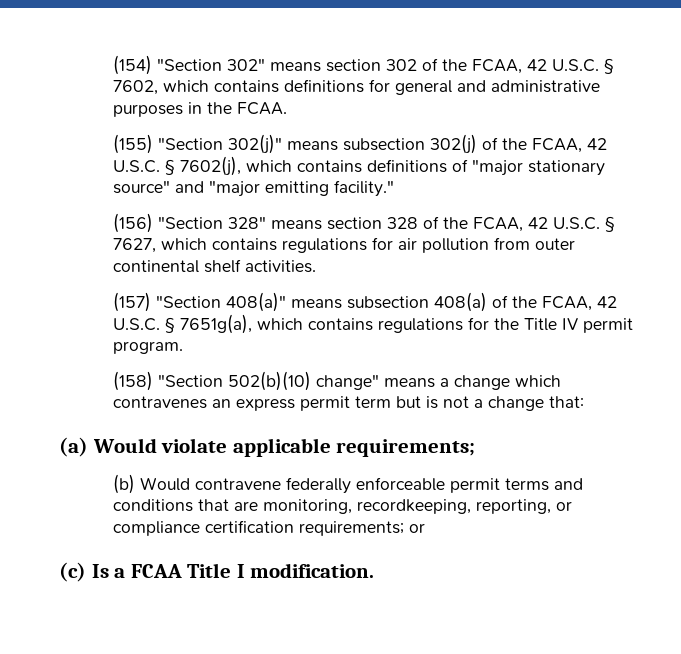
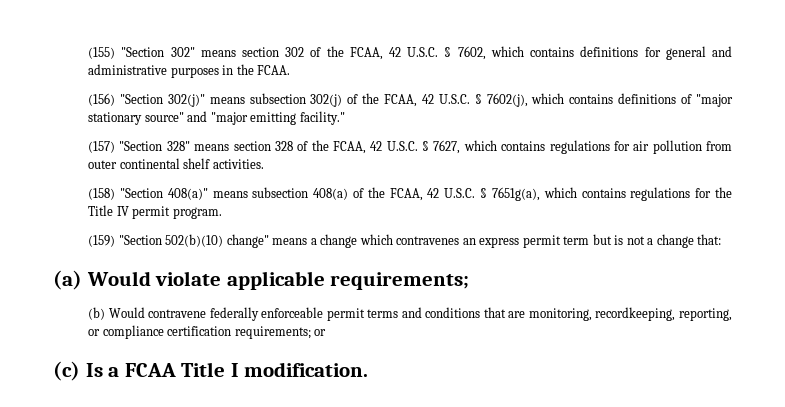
- (154) "Section 302" means section 302 of the FCAA, 42 U.S.C. § 7602, which contains definitions for general and administrative purposes in the FCAA.
+ (155) "Section 302" means section 302 of the FCAA, 42 U.S.C. § 7602, which contains definitions for general and administrative purposes in the FCAA.
- (155) "Section 302(j)" means subsection 302(j) of the FCAA, 42 U.S.C. § 7602(j), which contains definitions of "major stationary source" and "major emitting facility."
+ (156) "Section 302(j)" means subsection 302(j) of the FCAA, 42 U.S.C. § 7602(j), which contains definitions of "major stationary source" and "major emitting facility."
- (156) "Section 328" means section 328 of the FCAA, 42 U.S.C. § 7627, which contains regulations for air pollution from outer continental shelf activities.
+ (157) "Section 328" means section 328 of the FCAA, 42 U.S.C. § 7627, which contains regulations for air pollution from outer continental shelf activities.
- (157) "Section 408(a)" means subsection 408(a) of the FCAA, 42 U.S.C. § 7651g(a), which contains regulations for the Title IV permit program.
+ (158) "Section 408(a)" means subsection 408(a) of the FCAA, 42 U.S.C. § 7651g(a), which contains regulations for the Title IV permit program.
- (158) "Section 502(b)(10) change" means a change which contravenes an express permit term but is not a change that:
+ (159) "Section 502(b)(10) change" means a change which contravenes an express permit term but is not a change that:

